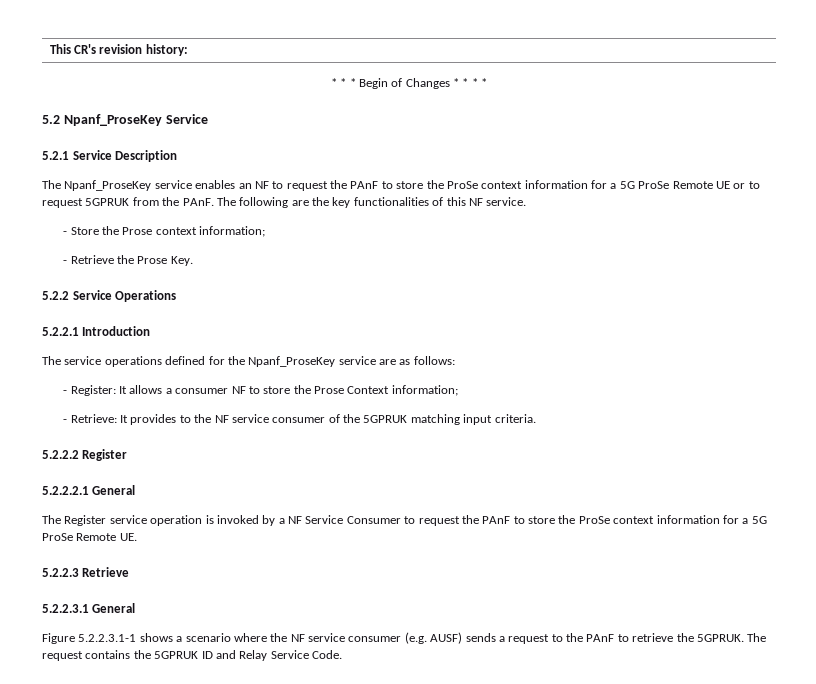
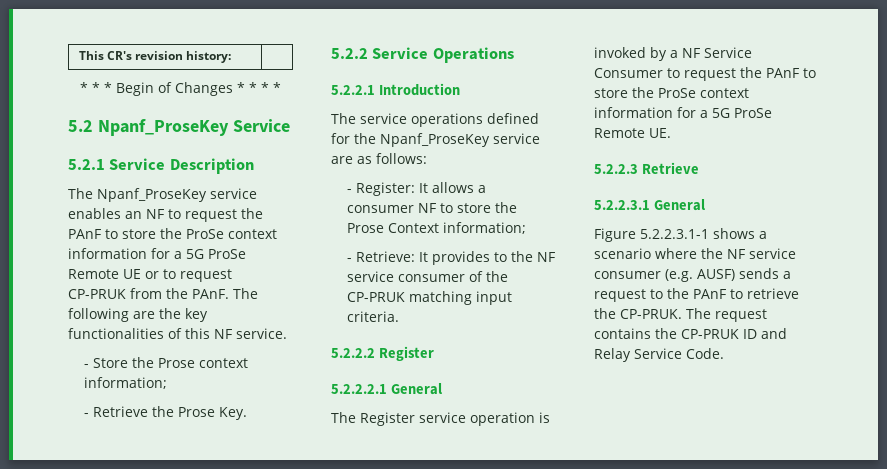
- The Npanf_ProseKey service enables an NF to request the PAnF to store the ProSe context information for a 5G ProSe Remote UE or to request 5GPRUK from the PAnF.
+ The Npanf_ProseKey service enables an NF to request the PAnF to store the ProSe context information for a 5G ProSe Remote UE or to request CP-PRUK from the PAnF.
- - Retrieve: It provides to the NF service consumer of the 5GPRUK matching input criteria.
+ - Retrieve: It provides to the NF service consumer of the CP-PRUK matching input criteria.
- Figure 5.2.2.3.1-1 shows a scenario where the NF service consumer (e.g. AUSF) sends a request to the PAnF to retrieve the 5GPRUK.
+ Figure 5.2.2.3.1-1 shows a scenario where the NF service consumer (e.g. AUSF) sends a request to the PAnF to retrieve the CP-PRUK.
- The request contains the 5GPRUK ID and Relay Service Code.
+ The request contains the CP-PRUK ID and Relay Service Code.

